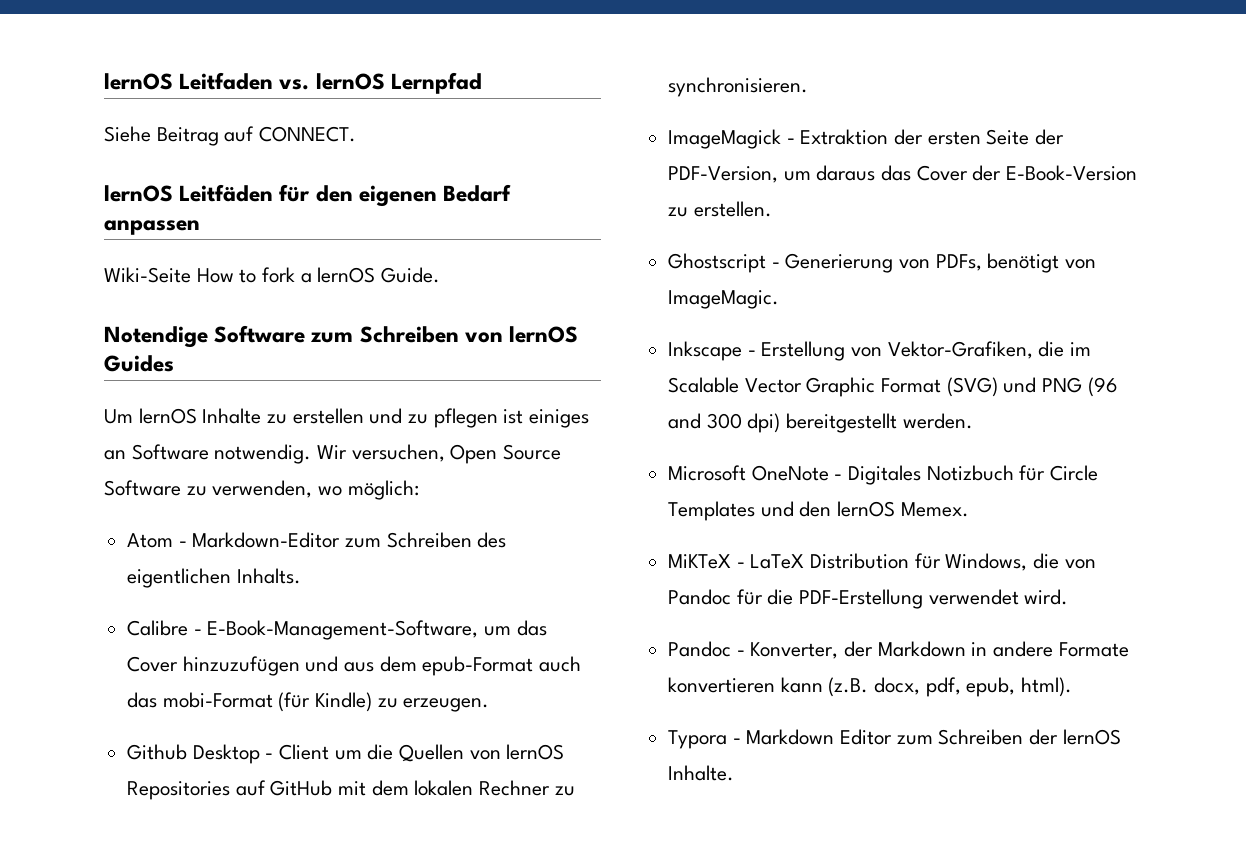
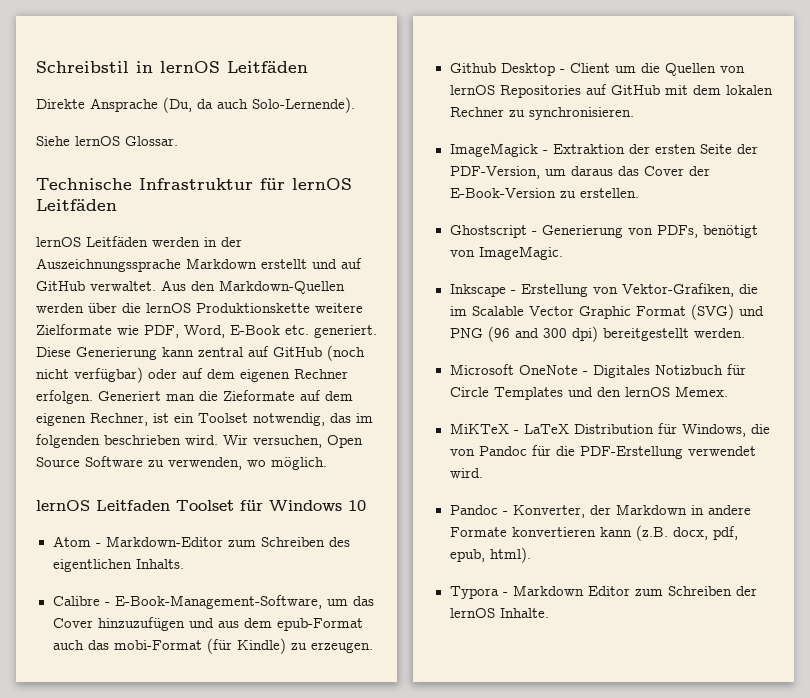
- lernOS Leitfaden vs. lernOS Lernpfad
- Siehe Beitrag auf CONNECT.
- lernOS Leitfäden für den eigenen Bedarf anpassen
- Wiki-Seite How to fork a lernOS Guide.
- Notendige Software zum Schreiben von lernOS Guides
- Um lernOS Inhalte zu erstellen und zu pflegen ist einiges an Software notwendig.
+ Schreibstil in lernOS Leitfäden
+ Direkte Ansprache (Du, da auch Solo-Lernende).
+ Siehe lernOS Glossar.
+ Technische Infrastruktur für lernOS Leitfäden
+ lernOS Leitfäden werden in der Auszeichnungssprache Markdown erstellt und auf GitHub verwaltet. Aus den Markdown-Quellen werden über die lernOS Produktionskette weitere Zielformate wie PDF, Word, E-Book etc. generiert. Diese Generierung kann zentral auf GitHub (noch nicht verfügbar) oder auf dem eigenen Rechner erfolgen. Generiert man die Zieformate auf dem eigenen Rechner, ist ein Toolset notwendig, das im folgenden beschrieben wird.
- Wir versuchen, Open Source Software zu verwenden, wo möglich:
+ Wir versuchen, Open Source Software zu verwenden, wo möglich.
+ lernOS Leitfaden Toolset für Windows 10

